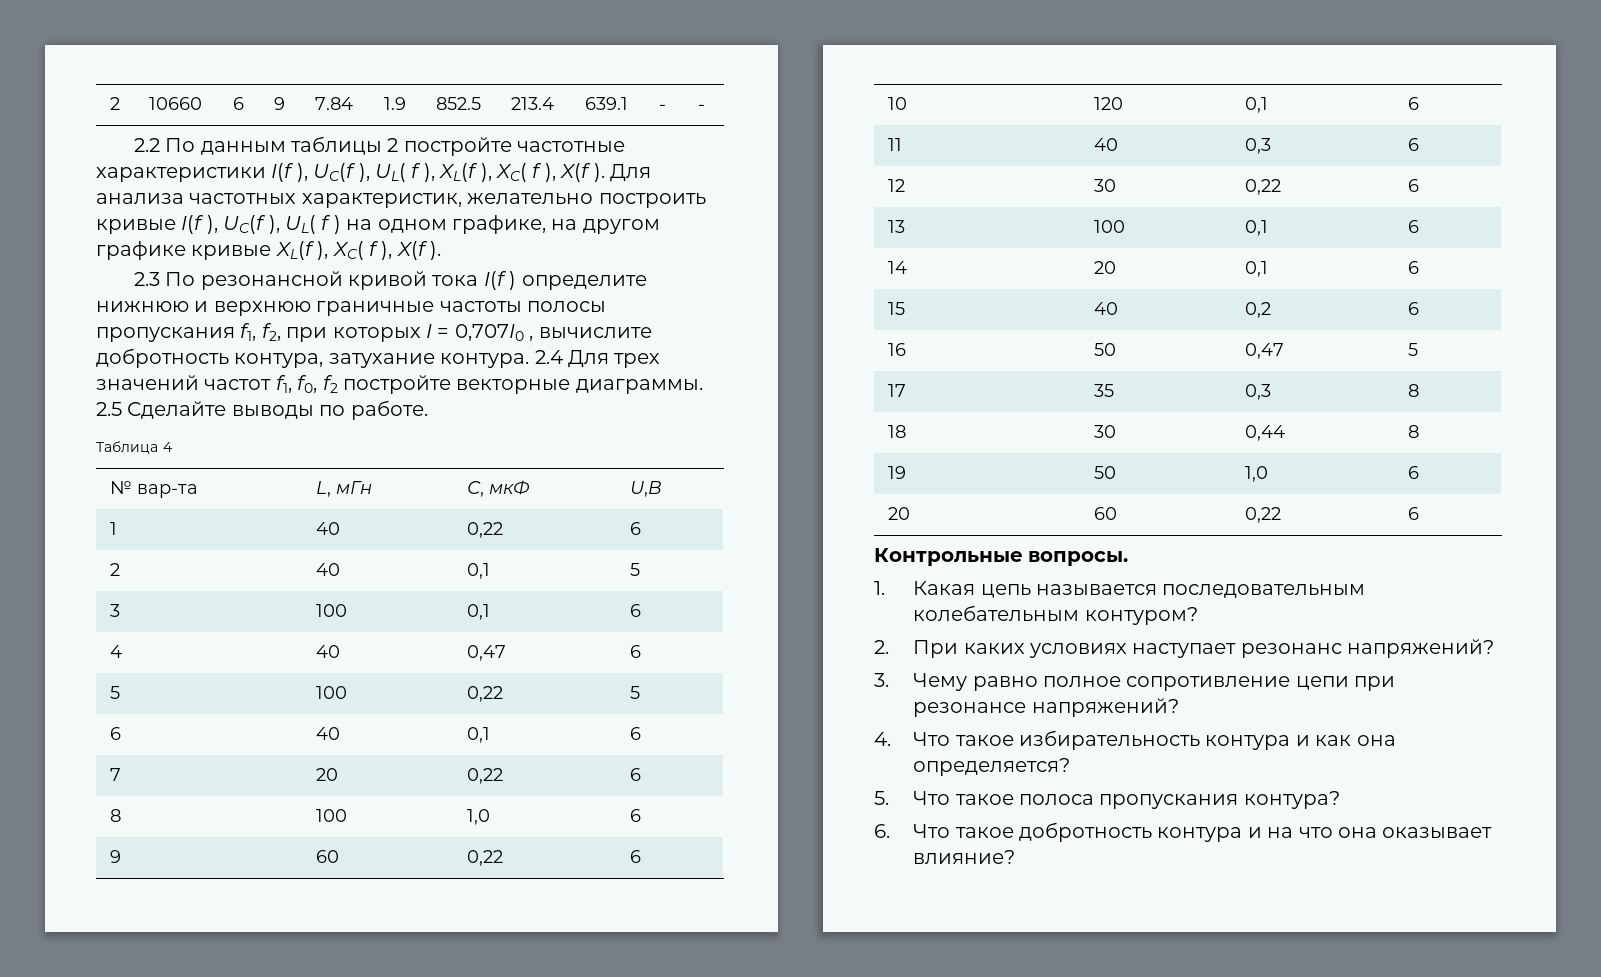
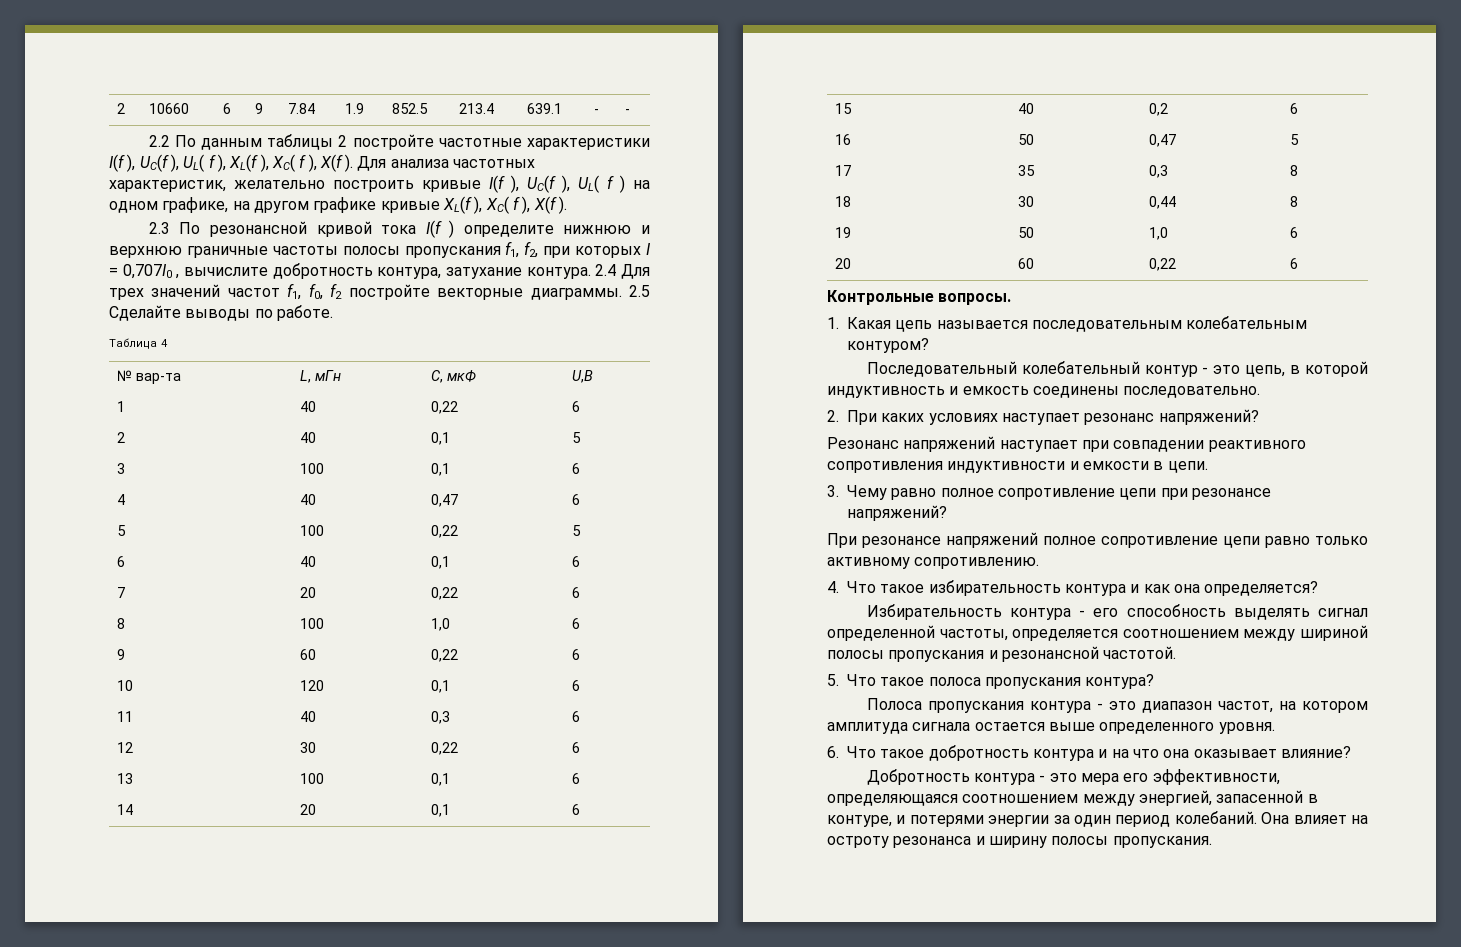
+ Последовательный колебательный контур - это цепь, в которой индуктивность и емкость соединены последовательно.
+ Резонанс напряжений наступает при совпадении реактивного сопротивления индуктивности и емкости в цепи.
+ При резонансе напряжений полное сопротивление цепи равно только активному сопротивлению.
+ Избирательность контура - его способность выделять сигнал определенной частоты, определяется соотношением между шириной полосы пропускания и резонансной частотой.
+ Полоса пропускания контура - это диапазон частот, на котором амплитуда сигнала остается выше определенного уровня.
+ Добротность контура - это мера его эффективности, определяющаяся соотношением между энергией, запасенной в контуре, и потерями энергии за один период колебаний. Она влияет на остроту резонанса и ширину полосы пропускания.

